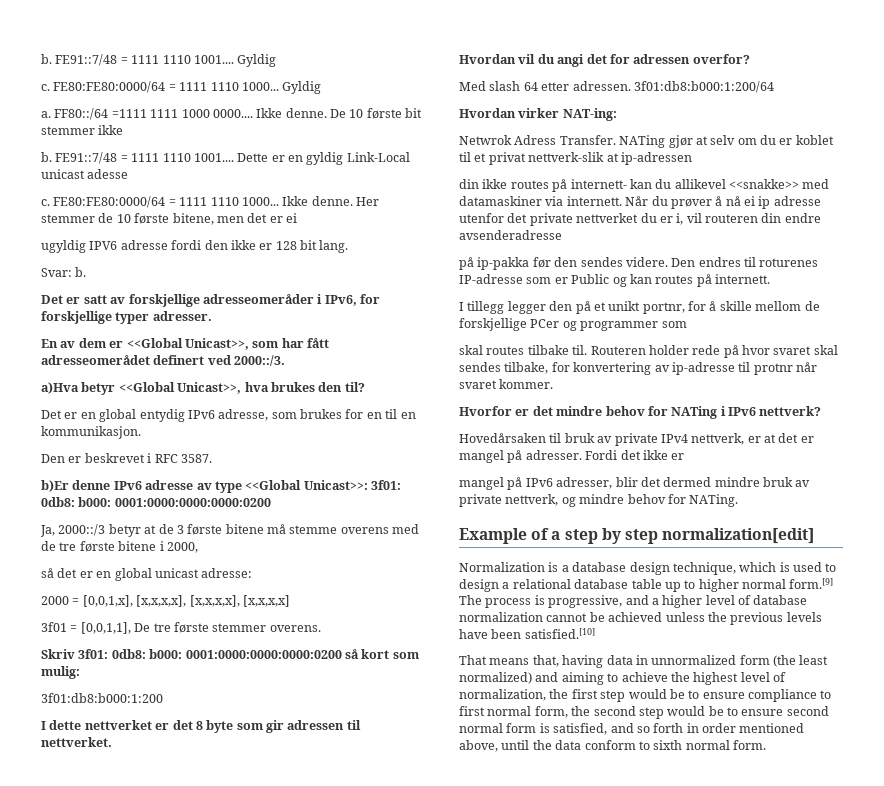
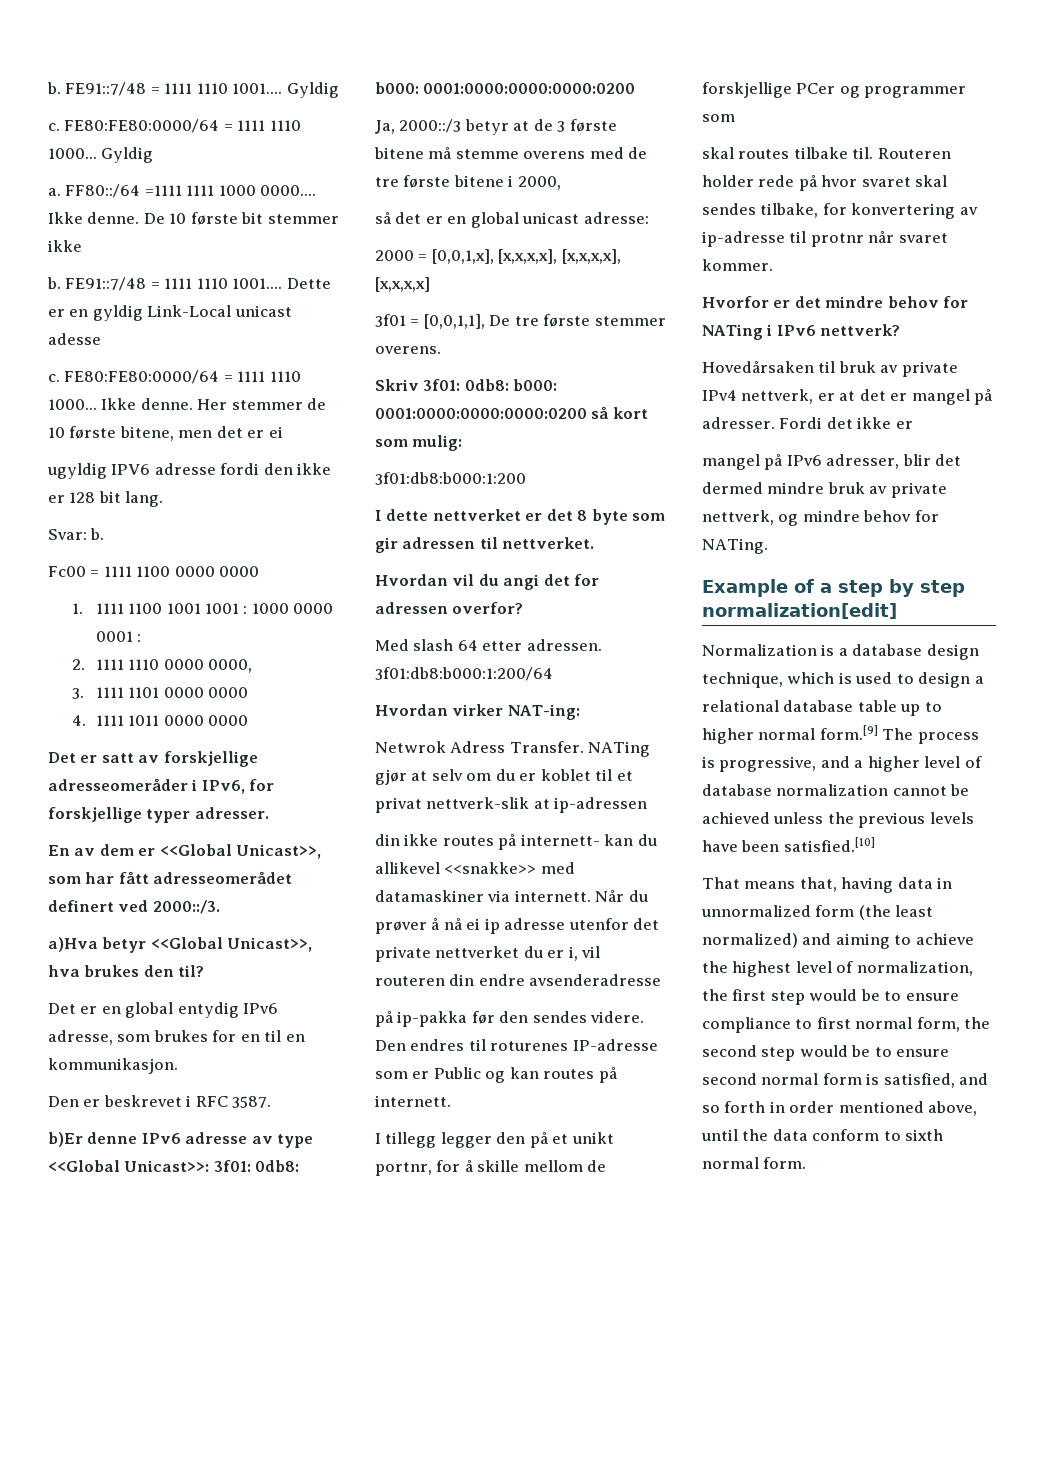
+ Fc00 = 1111 1100 0000 0000
+ 1. 1111 1100 1001 1001 : 1000 0000 0001 :
+ 2. 1111 1110 0000 0000,
+ 3. 1111 1101 0000 0000
+ 4. 1111 1011 0000 0000

